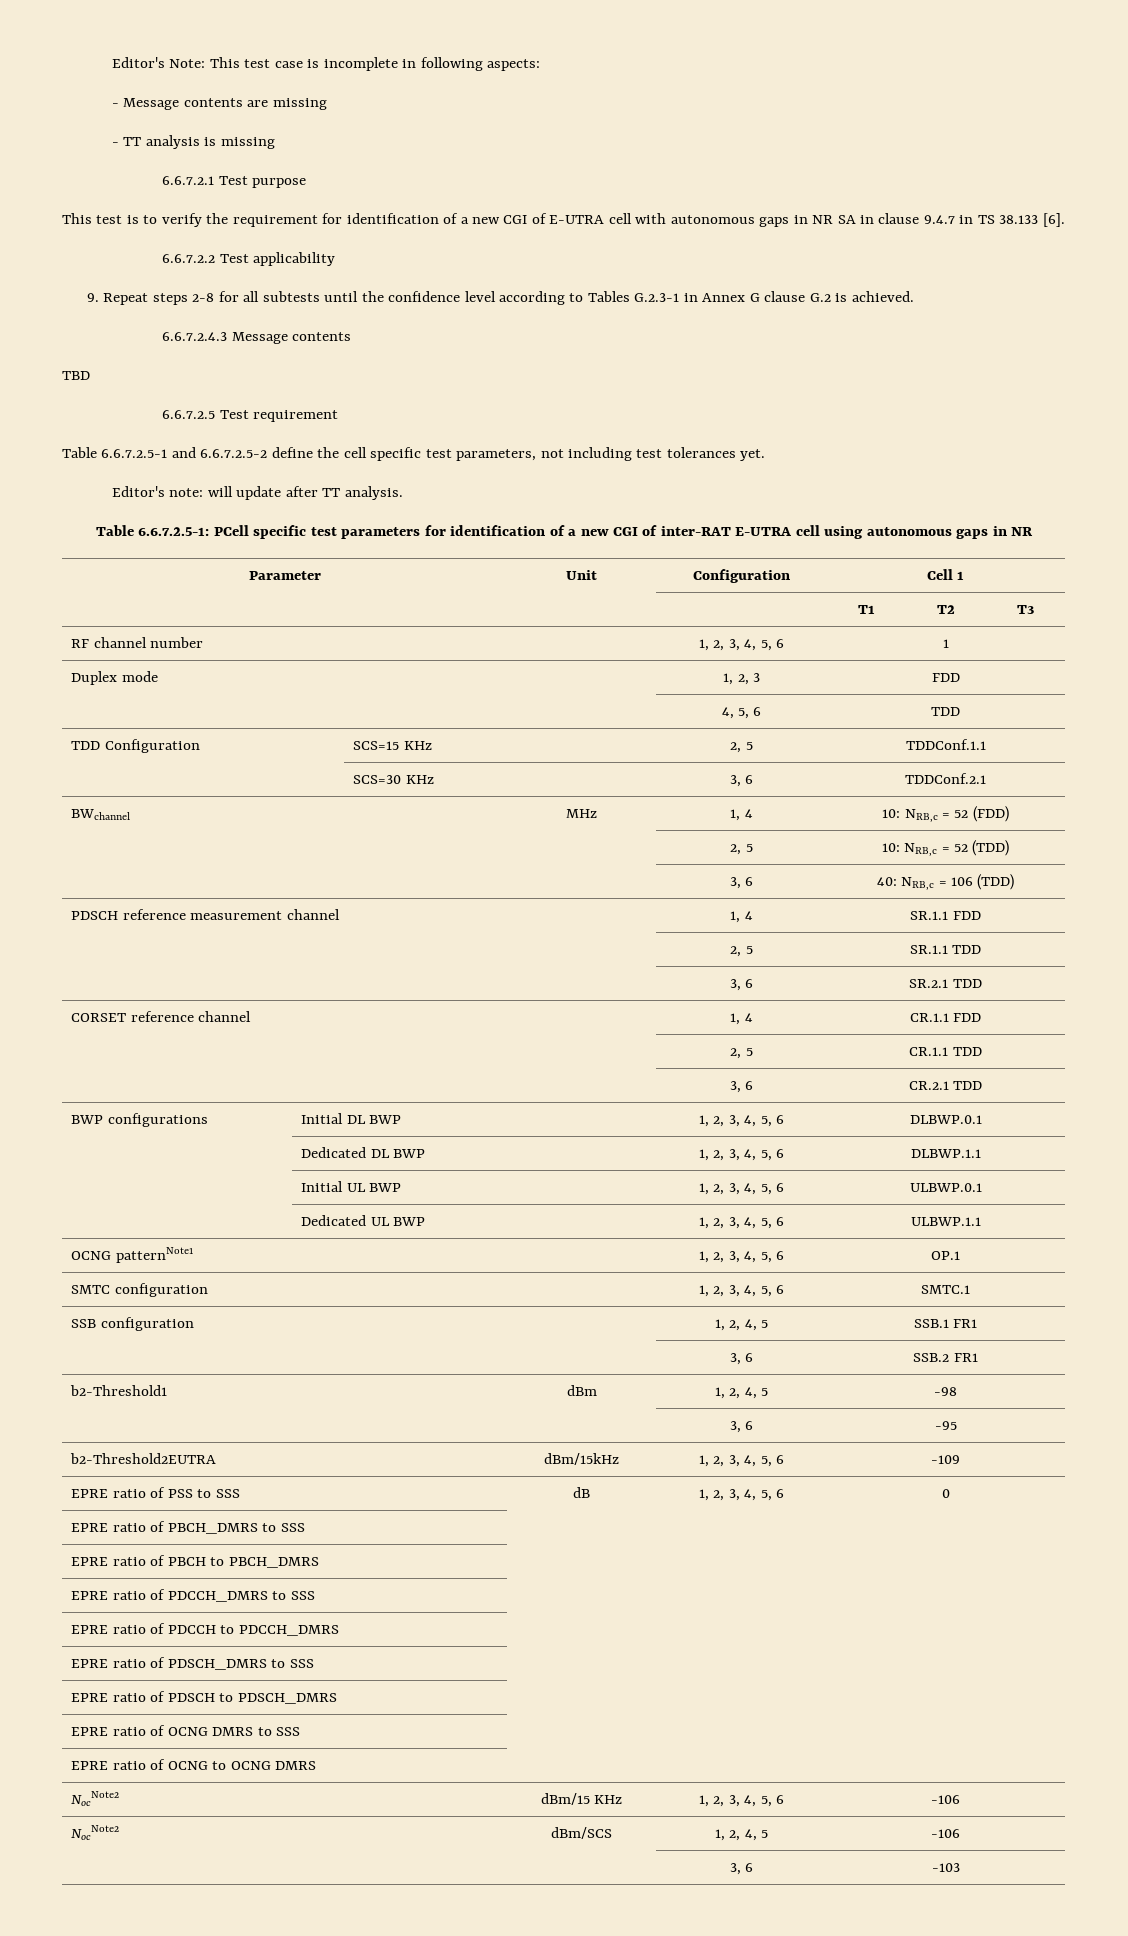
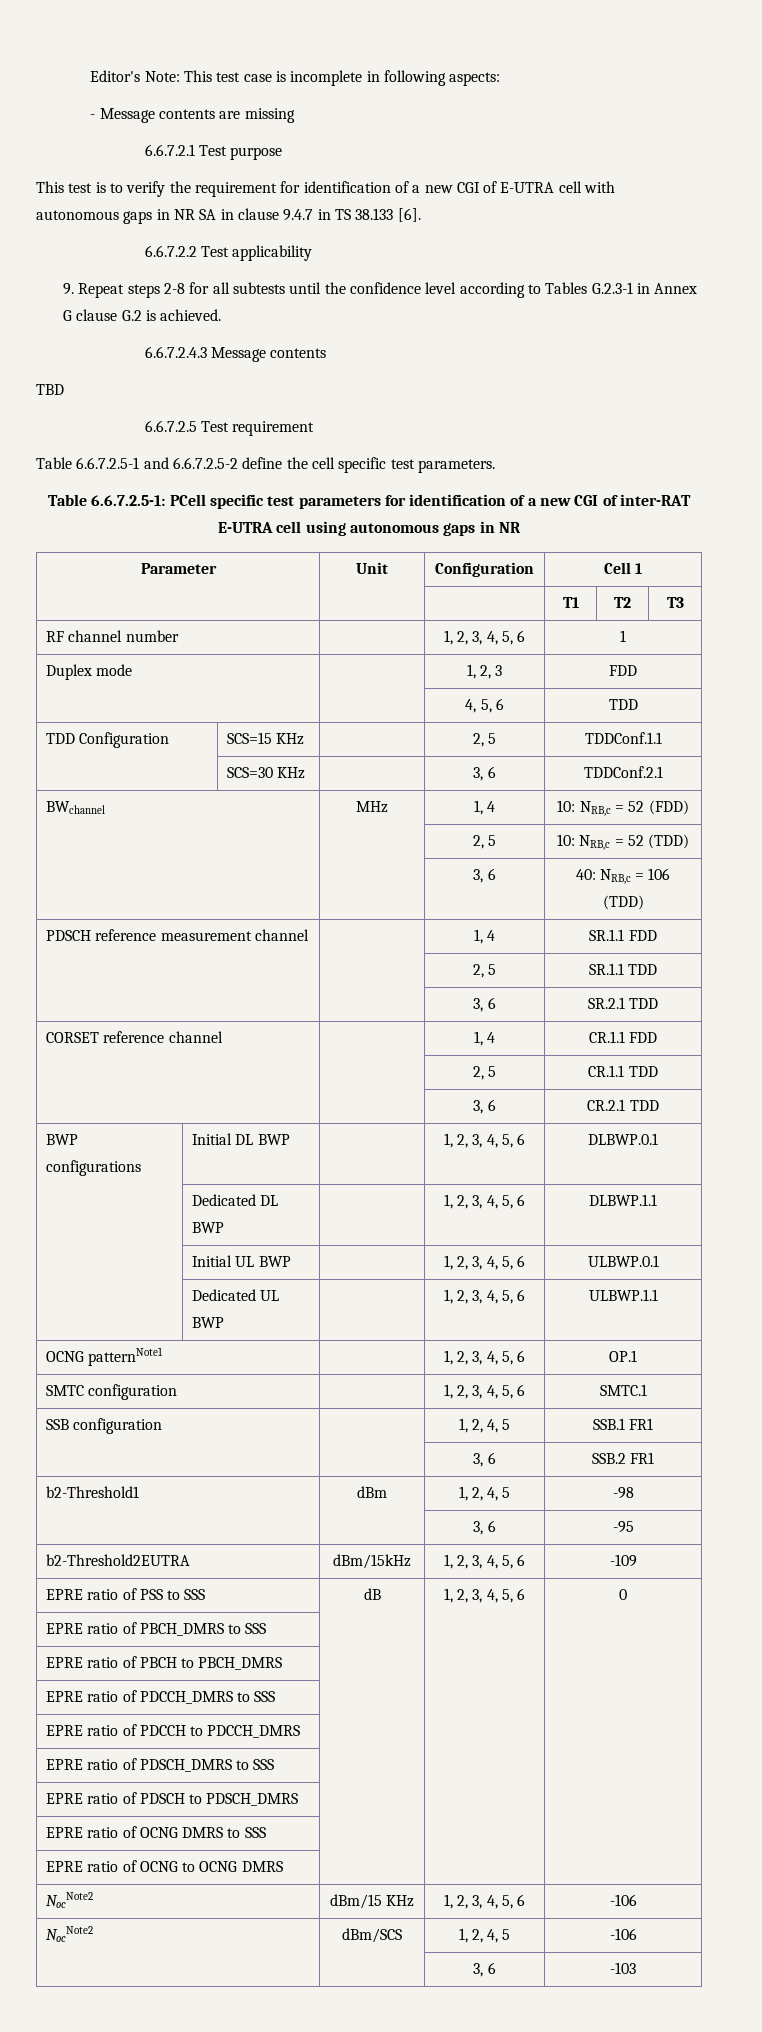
- - TT analysis is missing
- Table 6.6.7.2.5-1 and 6.6.7.2.5-2 define the cell specific test parameters, not including test tolerances yet.
- Editor's note: will update after TT analysis.
+ Table 6.6.7.2.5-1 and 6.6.7.2.5-2 define the cell specific test parameters.

